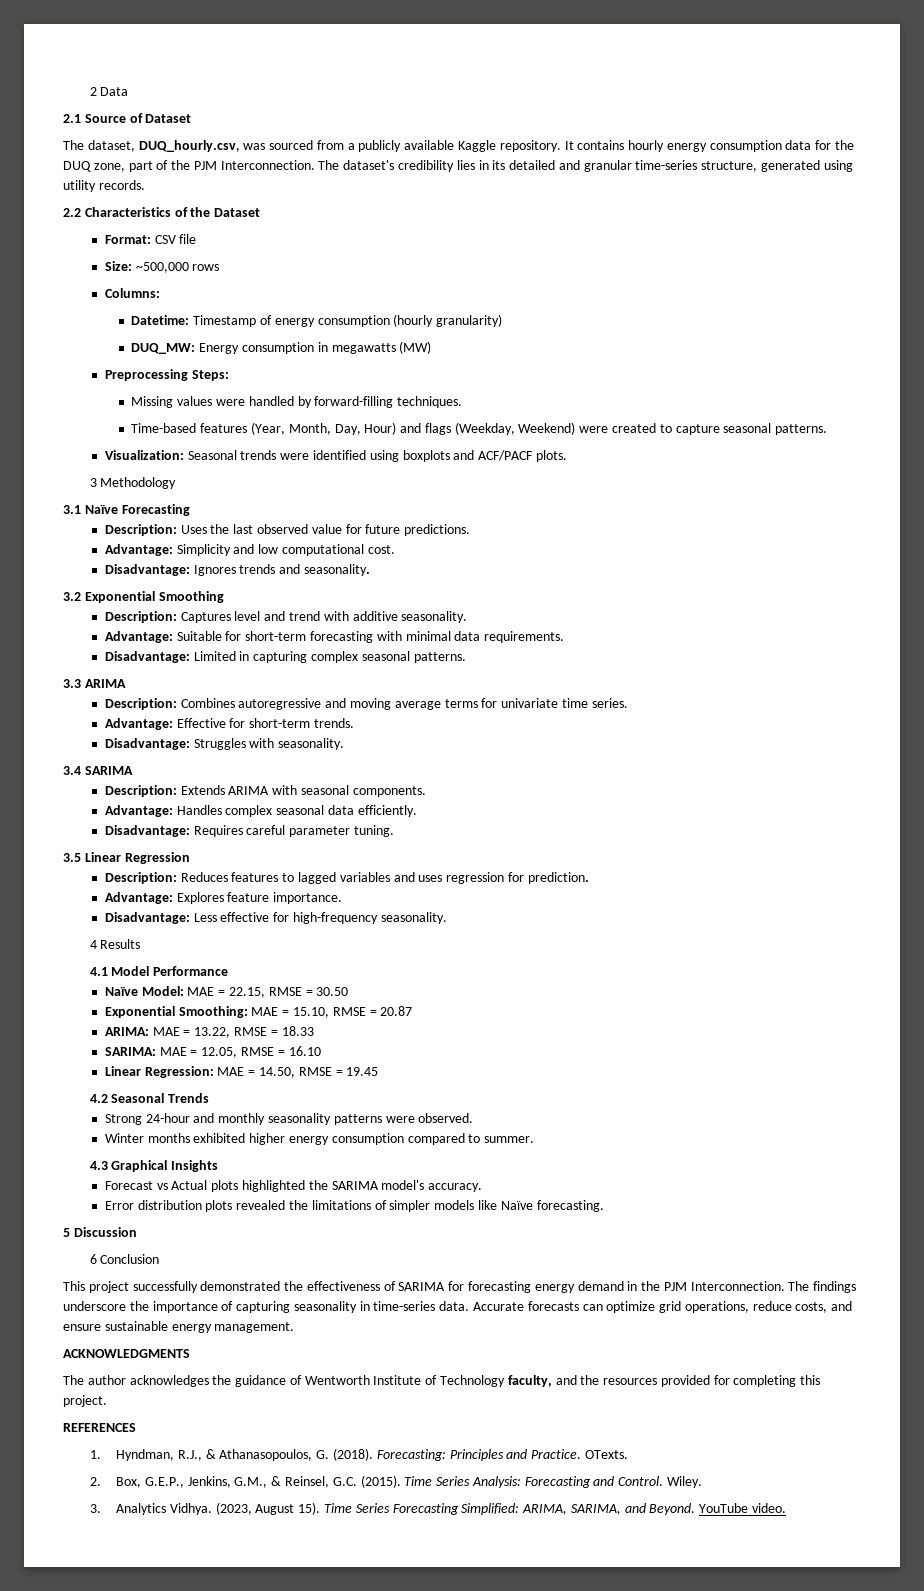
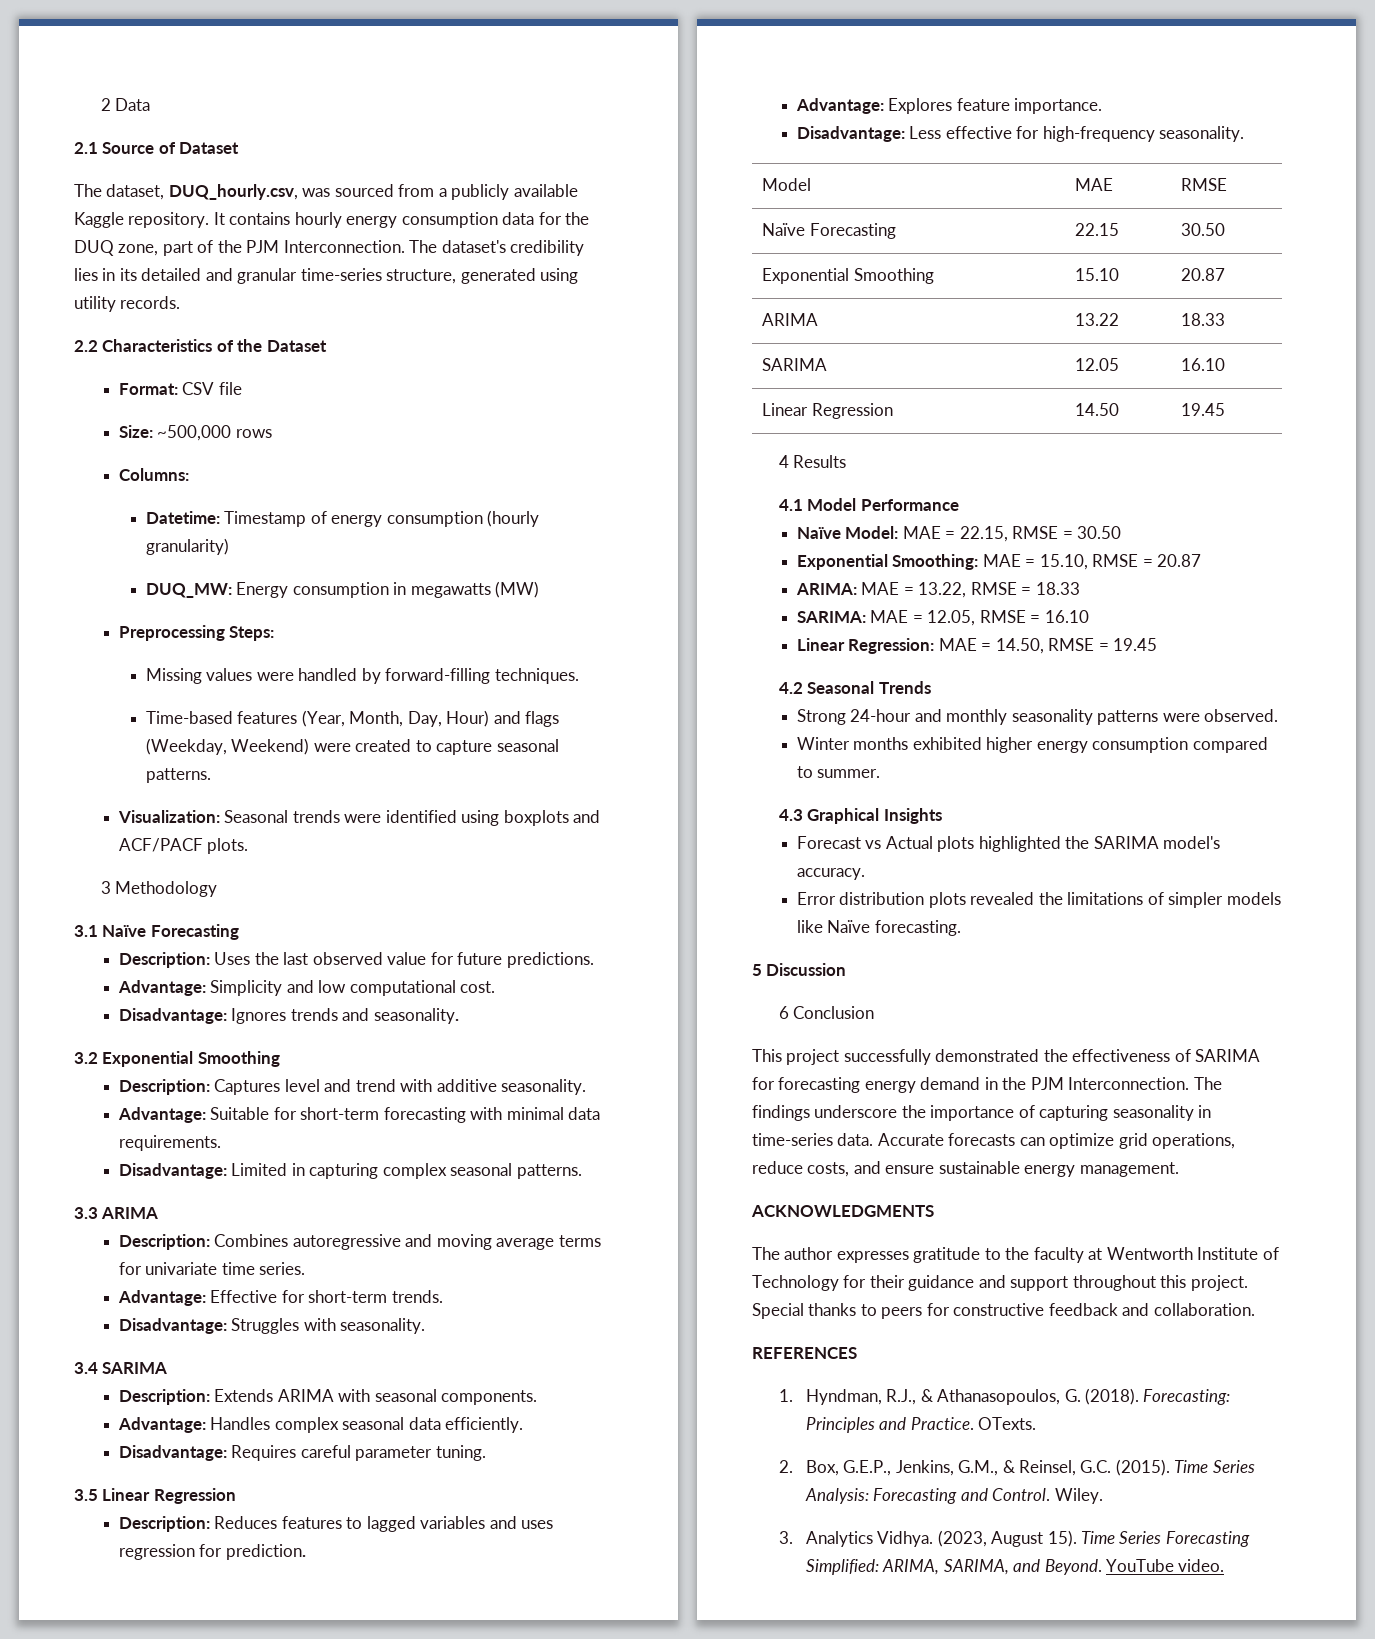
+ Model | MAE | RMSE
+ Naïve Forecasting | 22.15 | 30.50
+ Exponential Smoothing | 15.10 | 20.87
+ ARIMA | 13.22 | 18.33
+ SARIMA | 12.05 | 16.10
+ Linear Regression | 14.50 | 19.45
- The author acknowledges the guidance of Wentworth Institute of Technology faculty, and the resources provided for completing this project.
+ The author expresses gratitude to the faculty at Wentworth Institute of Technology for their guidance and support throughout this project. Special thanks to peers for constructive feedback and collaboration.

